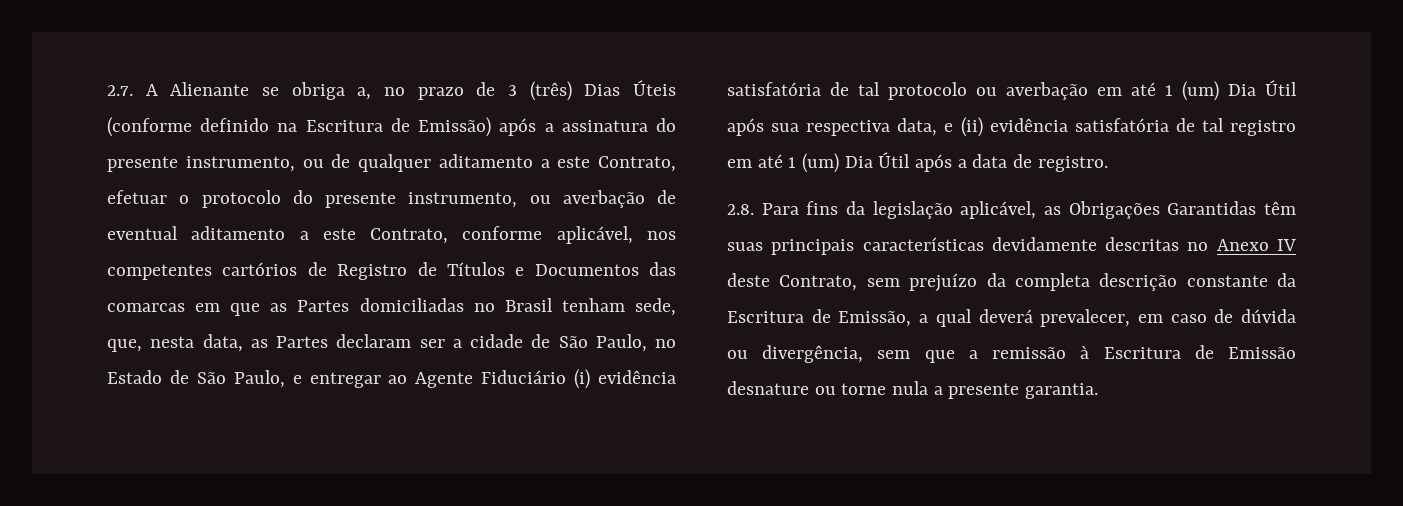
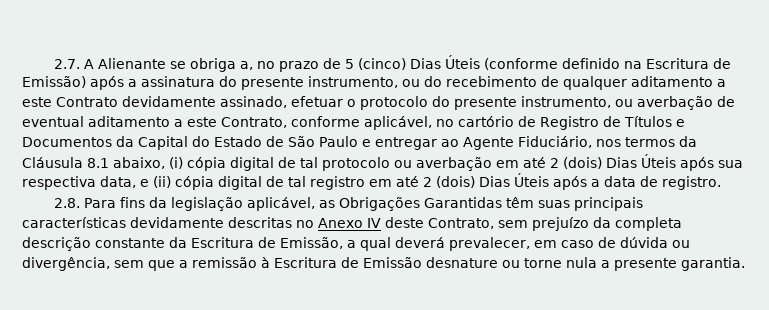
- 2.7. A Alienante se obriga a, no prazo de 3 (três) Dias Úteis (conforme definido na Escritura de Emissão) após a assinatura do presente instrumento, ou de qualquer aditamento a este Contrato, efetuar o protocolo do presente instrumento, ou averbação de eventual aditamento a este Contrato, conforme aplicável, nos competentes cartórios de Registro de Títulos e Documentos das comarcas em que as Partes domiciliadas no Brasil tenham sede, que, nesta data, as Partes declaram ser a cidade de São Paulo, no Estado de São Paulo, e entregar ao Agente Fiduciário (i) evidência satisfatória de tal protocolo ou averbação em até 1 (um) Dia Útil após sua respectiva data, e (ii) evidência satisfatória de tal registro em até 1 (um) Dia Útil após a data de registro.
+ 2.7. A Alienante se obriga a, no prazo de 5 (cinco) Dias Úteis (conforme definido na Escritura de Emissão) após a assinatura do presente instrumento, ou do recebimento de qualquer aditamento a este Contrato devidamente assinado, efetuar o protocolo do presente instrumento, ou averbação de eventual aditamento a este Contrato, conforme aplicável, no cartório de Registro de Títulos e Documentos da Capital do Estado de São Paulo e entregar ao Agente Fiduciário, nos termos da Cláusula 8.1 abaixo, (i) cópia digital de tal protocolo ou averbação em até 2 (dois) Dias Úteis após sua respectiva data, e (ii) cópia digital de tal registro em até 2 (dois) Dias Úteis após a data de registro.

